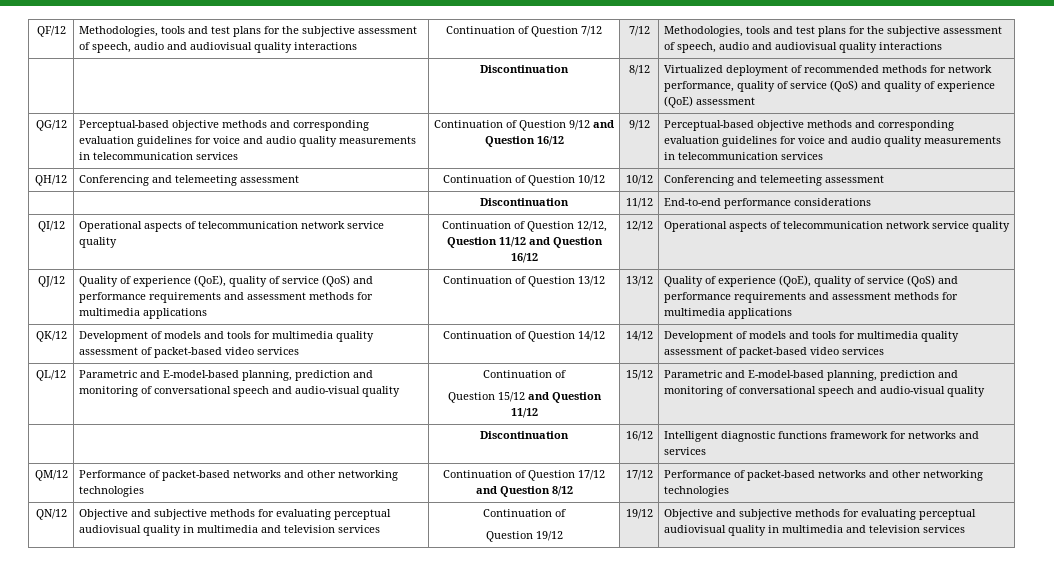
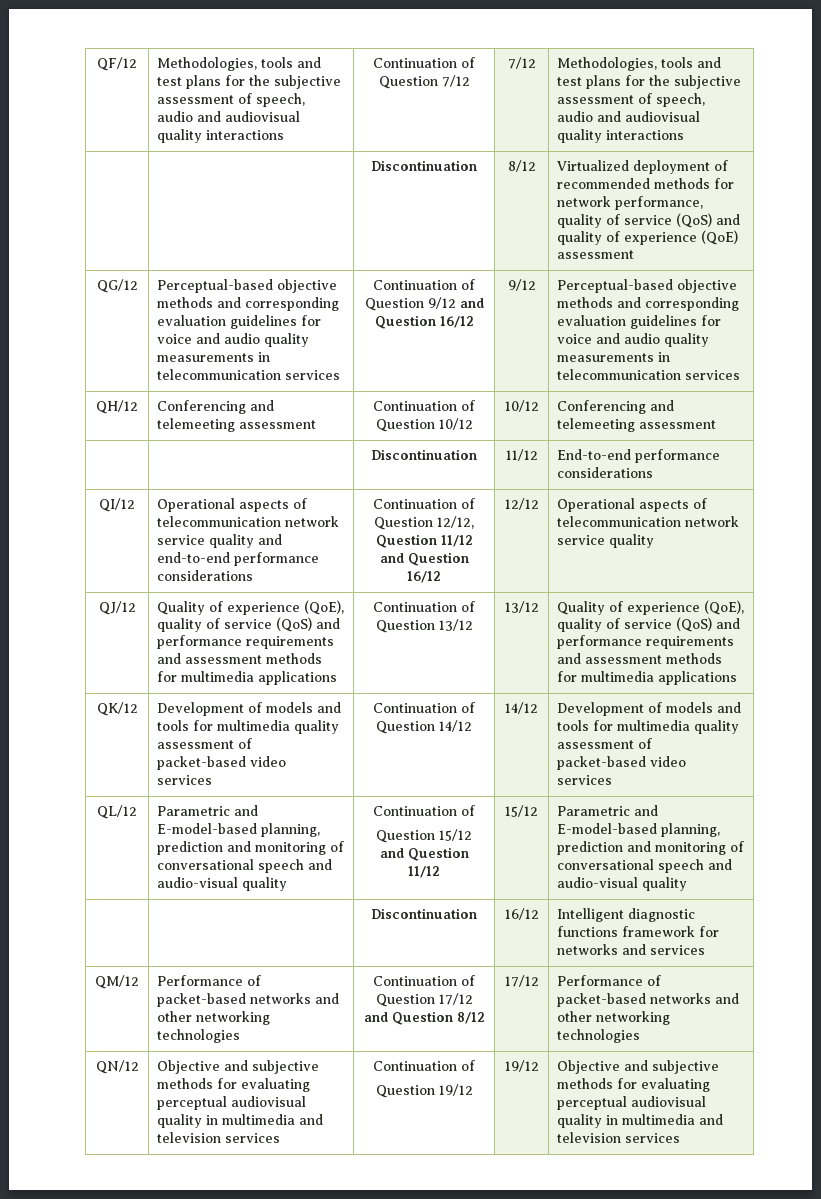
- QI/12 | Operational aspects of telecommunication network service quality | Continuation of Question 12/12, Question 11/12 and Question 16/12 | 12/12 | Operational aspects of telecommunication network service quality
+ QI/12 | Operational aspects of telecommunication network service quality and end-to-end performance considerations | Continuation of Question 12/12, Question 11/12 and Question 16/12 | 12/12 | Operational aspects of telecommunication network service quality

